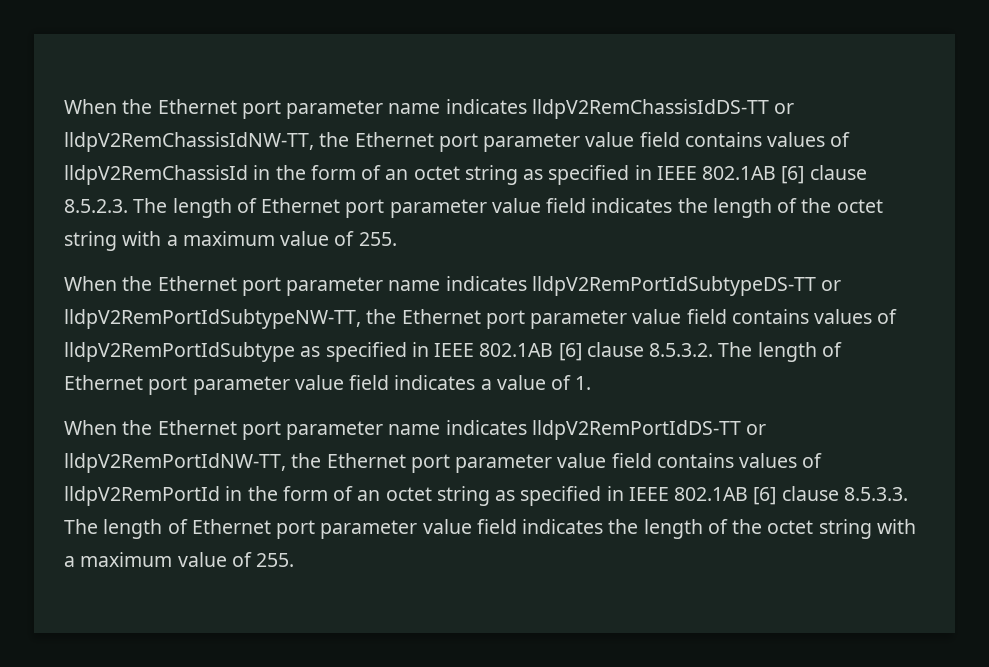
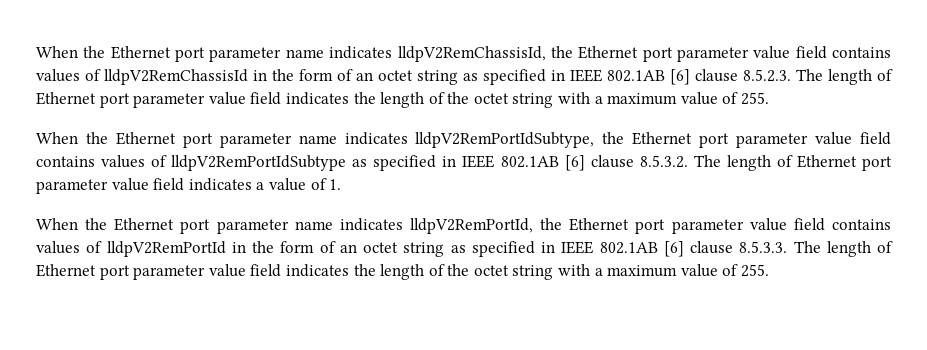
- When the Ethernet port parameter name indicates lldpV2RemChassisIdDS-TT or lldpV2RemChassisIdNW-TT, the Ethernet port parameter value field contains values of lldpV2RemChassisId in the form of an octet string as specified in IEEE 802.1AB [6] clause 8.5.2.3. The length of Ethernet port parameter value field indicates the length of the octet string with a maximum value of 255.
+ When the Ethernet port parameter name indicates lldpV2RemChassisId, the Ethernet port parameter value field contains values of lldpV2RemChassisId in the form of an octet string as specified in IEEE 802.1AB [6] clause 8.5.2.3. The length of Ethernet port parameter value field indicates the length of the octet string with a maximum value of 255.
- When the Ethernet port parameter name indicates lldpV2RemPortIdSubtypeDS-TT or lldpV2RemPortIdSubtypeNW-TT, the Ethernet port parameter value field contains values of lldpV2RemPortIdSubtype as specified in IEEE 802.1AB [6] clause 8.5.3.2. The length of Ethernet port parameter value field indicates a value of 1.
+ When the Ethernet port parameter name indicates lldpV2RemPortIdSubtype, the Ethernet port parameter value field contains values of lldpV2RemPortIdSubtype as specified in IEEE 802.1AB [6] clause 8.5.3.2. The length of Ethernet port parameter value field indicates a value of 1.
- When the Ethernet port parameter name indicates lldpV2RemPortIdDS-TT or lldpV2RemPortIdNW-TT, the Ethernet port parameter value field contains values of lldpV2RemPortId in the form of an octet string as specified in IEEE 802.1AB [6] clause 8.5.3.3. The length of Ethernet port parameter value field indicates the length of the octet string with a maximum value of 255.
+ When the Ethernet port parameter name indicates lldpV2RemPortId, the Ethernet port parameter value field contains values of lldpV2RemPortId in the form of an octet string as specified in IEEE 802.1AB [6] clause 8.5.3.3. The length of Ethernet port parameter value field indicates the length of the octet string with a maximum value of 255.

